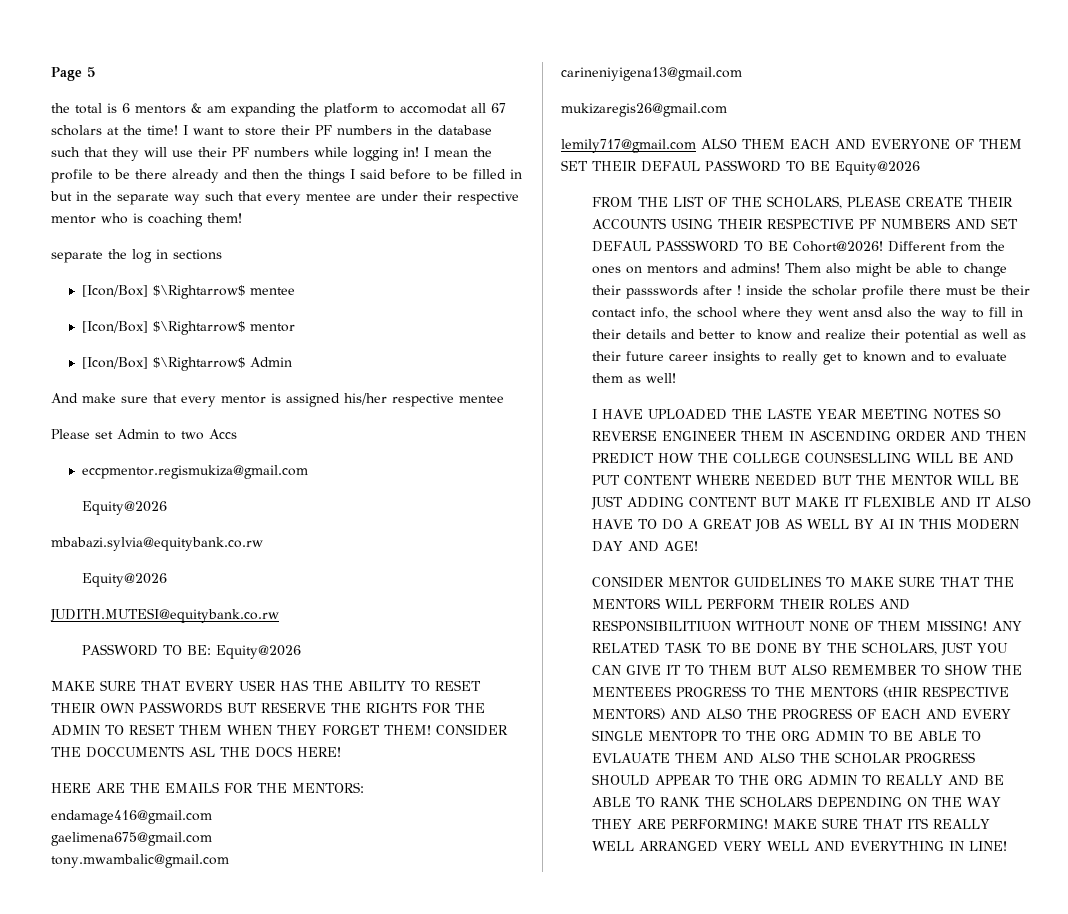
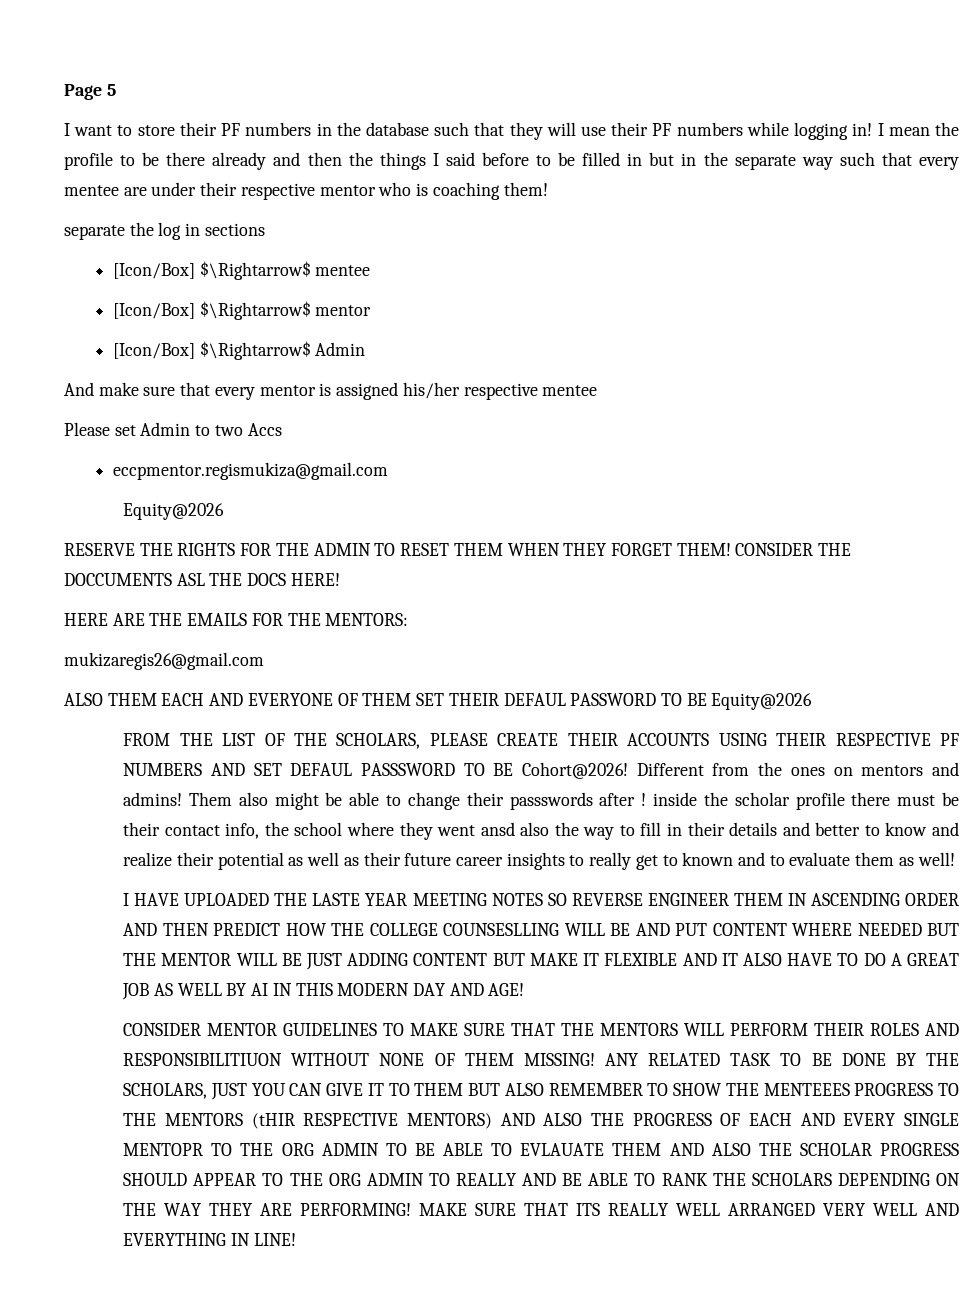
- the total is 6 mentors & am expanding the platform to accomodat all 67 scholars at the time!
- mbabazi.sylvia@equitybank.co.rw
- Equity@2026
- JUDITH.MUTESI@equitybank.co.rw
- PASSWORD TO BE: Equity@2026
- MAKE SURE THAT EVERY USER HAS THE ABILITY TO RESET THEIR OWN PASSWORDS BUT RESERVE THE RIGHTS FOR THE ADMIN TO RESET THEM WHEN THEY FORGET THEM!
+ RESERVE THE RIGHTS FOR THE ADMIN TO RESET THEM WHEN THEY FORGET THEM!
- endamage416@gmail.com
- gaelimena675@gmail.com
- tony.mwambalic@gmail.com
- carineniyigena13@gmail.com
- lemily717@gmail.com ALSO THEM EACH AND EVERYONE OF THEM SET THEIR DEFAUL PASSWORD TO BE Equity@2026
+ ALSO THEM EACH AND EVERYONE OF THEM SET THEIR DEFAUL PASSWORD TO BE Equity@2026

